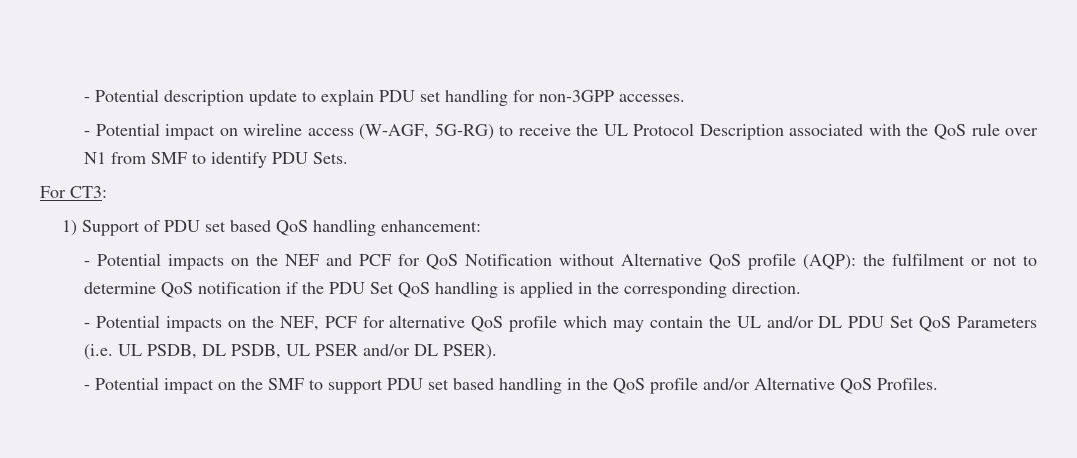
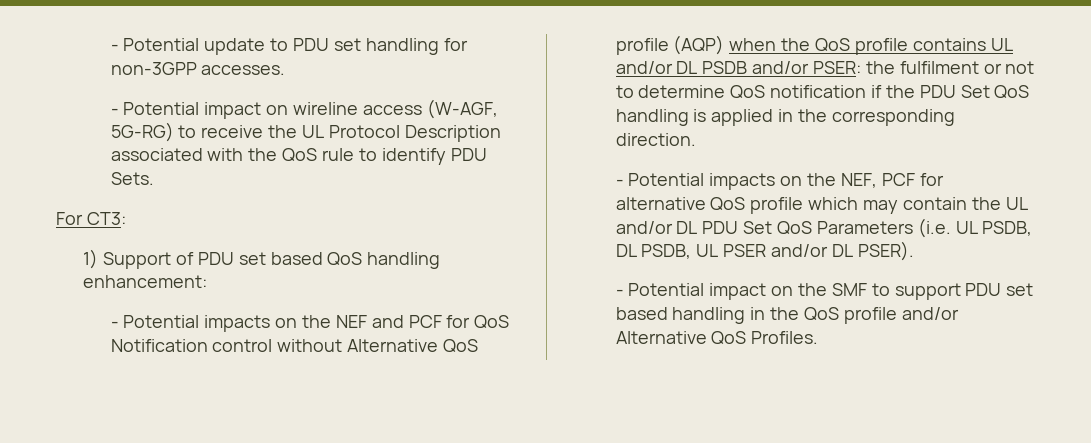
- - Potential description update to explain PDU set handling for non-3GPP accesses.
+ - Potential update to PDU set handling for non-3GPP accesses.
- - Potential impact on wireline access (W-AGF, 5G-RG) to receive the UL Protocol Description associated with the QoS rule over N1 from SMF to identify PDU Sets.
+ - Potential impact on wireline access (W-AGF, 5G-RG) to receive the UL Protocol Description associated with the QoS rule to identify PDU Sets.
- - Potential impacts on the NEF and PCF for QoS Notification without Alternative QoS profile (AQP): the fulfilment or not to determine QoS notification if the PDU Set QoS handling is applied in the corresponding direction.
+ - Potential impacts on the NEF and PCF for QoS Notification control without Alternative QoS profile (AQP) when the QoS profile contains UL and/or DL PSDB and/or PSER: the fulfilment or not to determine QoS notification if the PDU Set QoS handling is applied in the corresponding direction.

